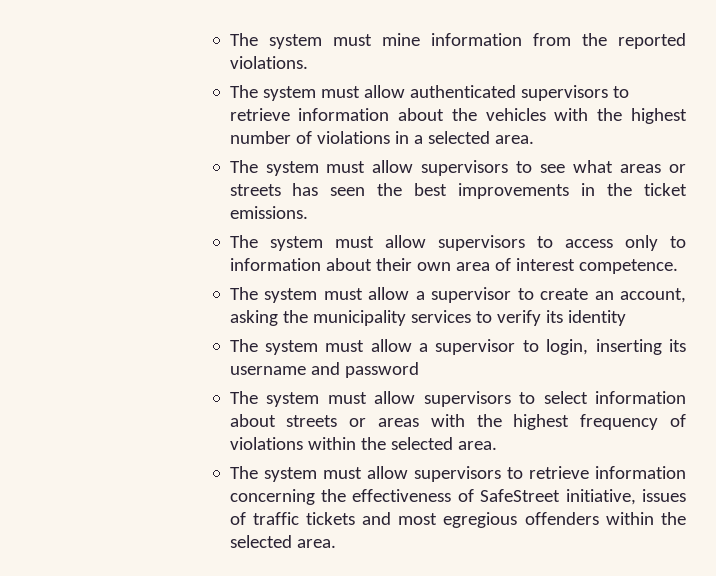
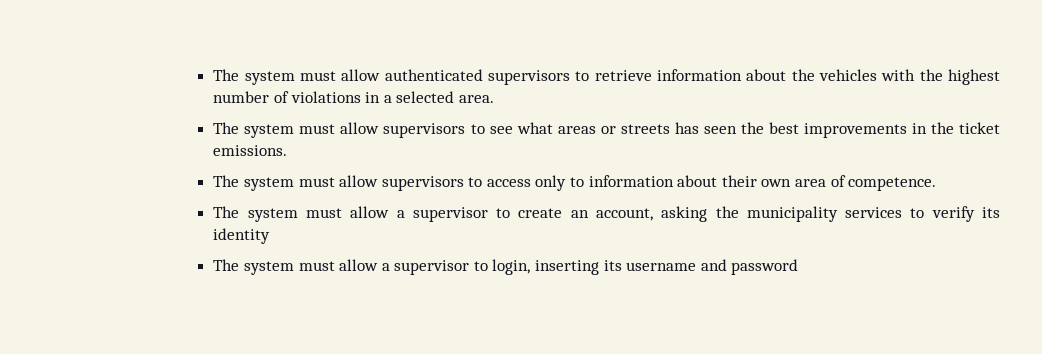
- The system must mine information from the reported violations.
- The system must allow supervisors to access only to information about their own area of interest competence.
+ The system must allow supervisors to access only to information about their own area of competence.
- The system must allow supervisors to select information about streets or areas with the highest frequency of violations within the selected area.
- The system must allow supervisors to retrieve information concerning the effectiveness of SafeStreet initiative, issues of traffic tickets and most egregious offenders within the selected area.

